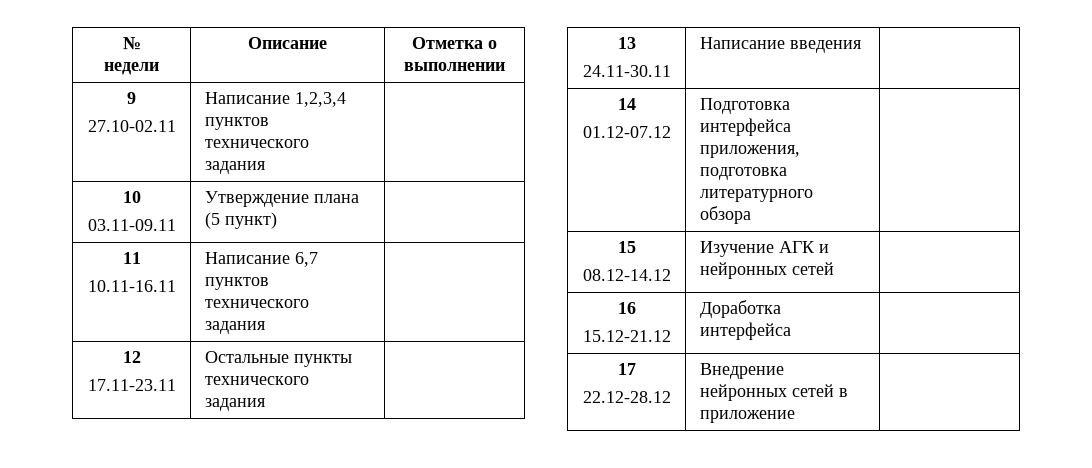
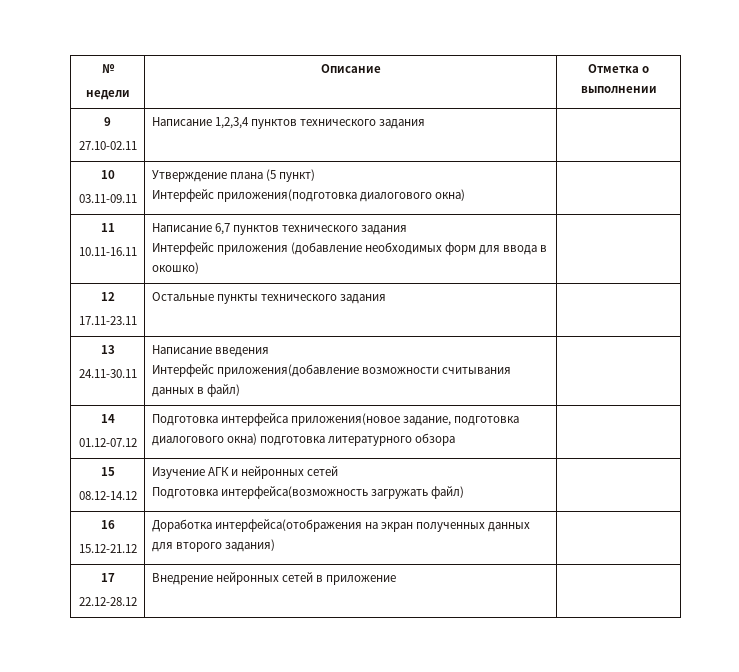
  10
- 03.11-09.11 | Утверждение плана (5 пункт) |
+ 03.11-09.11 | Утверждение плана (5 пункт)
+ Интерфейс приложения(подготовка диалогового окна) |
  11
- 10.11-16.11 | Написание 6,7 пунктов технического задания |
+ 10.11-16.11 | Написание 6,7 пунктов технического задания
+ Интерфейс приложения (добавление необходимых форм для ввода в окошко) |
  13
- 24.11-30.11 | Написание введения |
+ 24.11-30.11 | Написание введения
+ Интерфейс приложения(добавление возможности считывания данных в файл) |
  14
- 01.12-07.12 | Подготовка интерфейса приложения, подготовка литературного обзора |
+ 01.12-07.12 | Подготовка интерфейса приложения(новое задание, подготовка диалогового окна) подготовка литературного обзора |
  15
- 08.12-14.12 | Изучение АГК и нейронных сетей |
+ 08.12-14.12 | Изучение АГК и нейронных сетей
+ Подготовка интерфейса(возможность загружать файл) |
  16
- 15.12-21.12 | Доработка интерфейса |
+ 15.12-21.12 | Доработка интерфейса(отображения на экран полученных данных для второго задания) |

